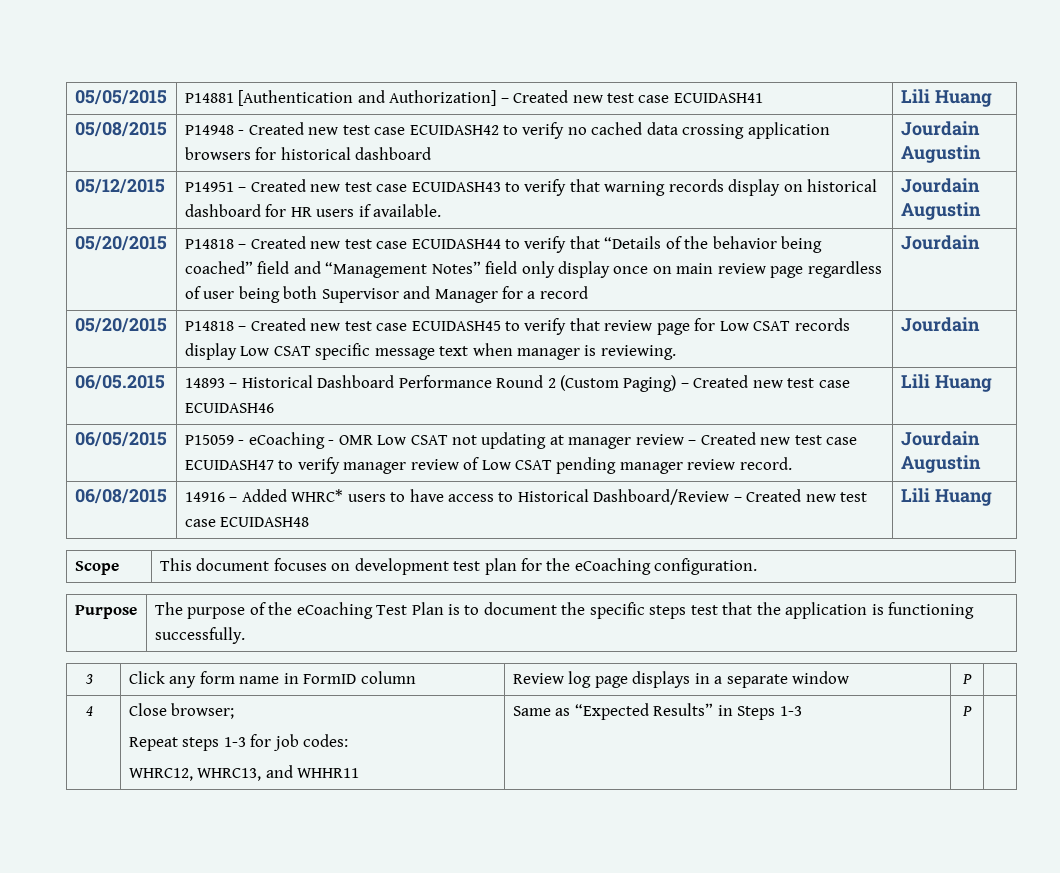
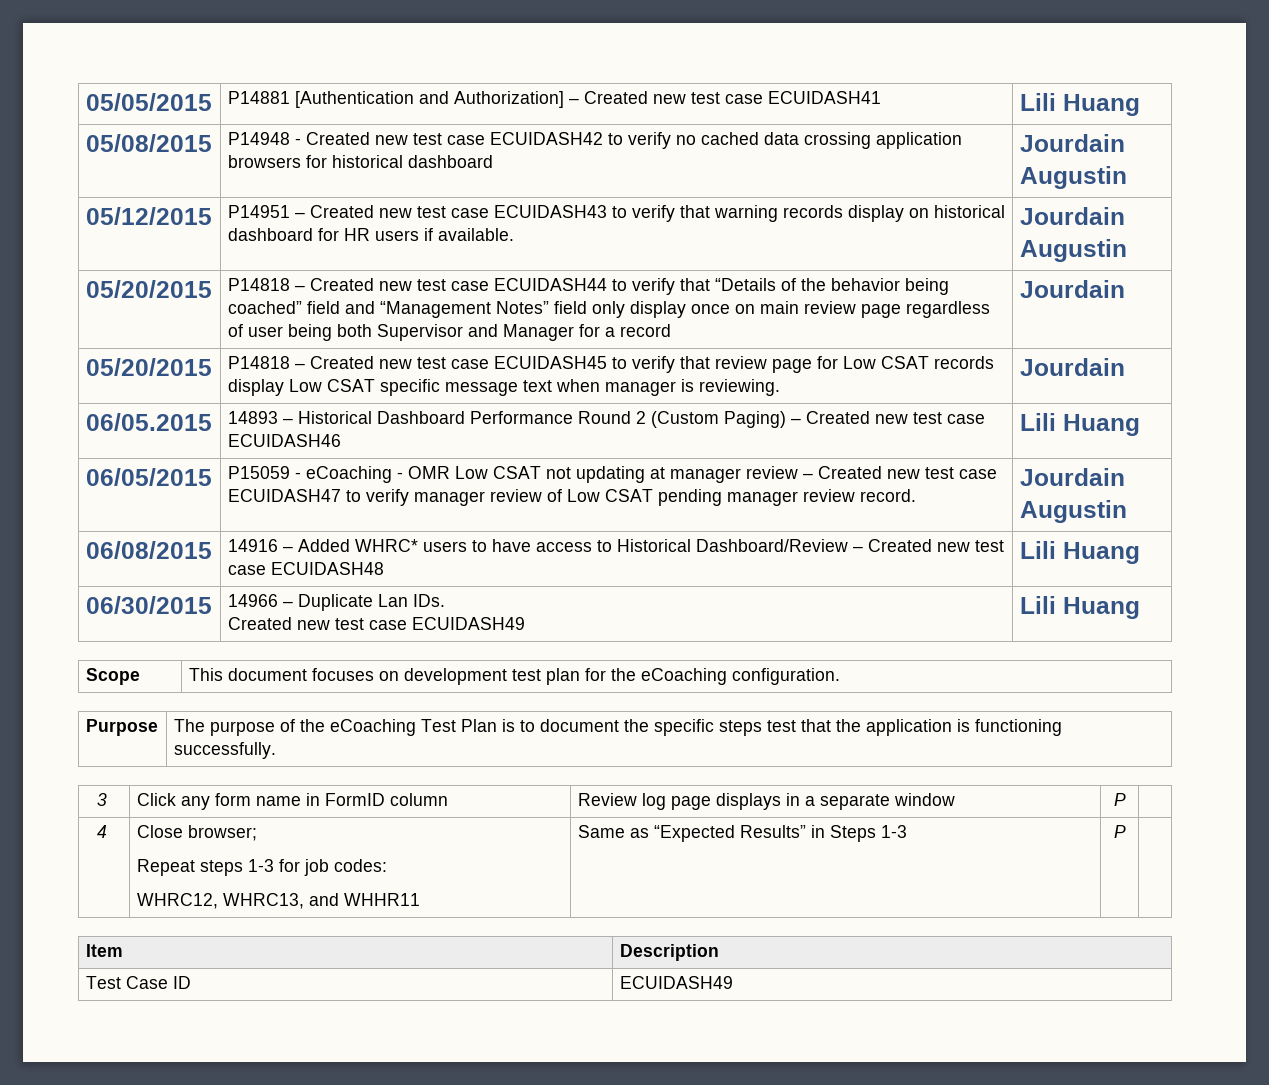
+ 06/30/2015 | 14966 – Duplicate Lan IDs.
+ Created new test case ECUIDASH49 | Lili Huang
+ Item | Description
+ Test Case ID | ECUIDASH49

